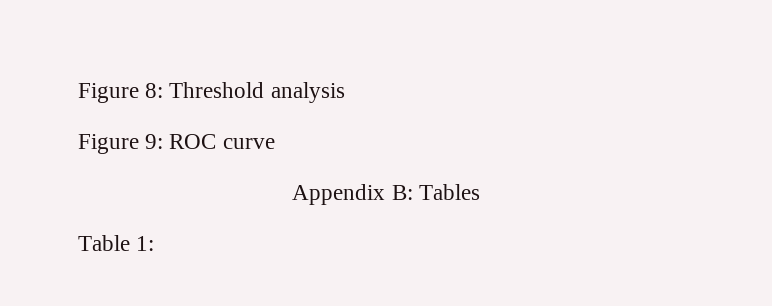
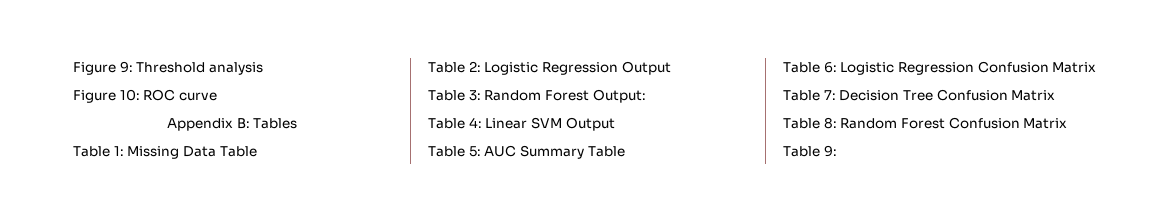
- Figure 8: Threshold analysis
+ Figure 9: Threshold analysis
- Figure 9: ROC curve
+ Figure 10: ROC curve
- Table 1:
+ Table 1: Missing Data Table
+ Table 2: Logistic Regression Output
+ Table 3: Random Forest Output:
+ Table 4: Linear SVM Output
+ Table 5: AUC Summary Table
+ Table 6: Logistic Regression Confusion Matrix
+ Table 7: Decision Tree Confusion Matrix
+ Table 8: Random Forest Confusion Matrix
+ Table 9:

